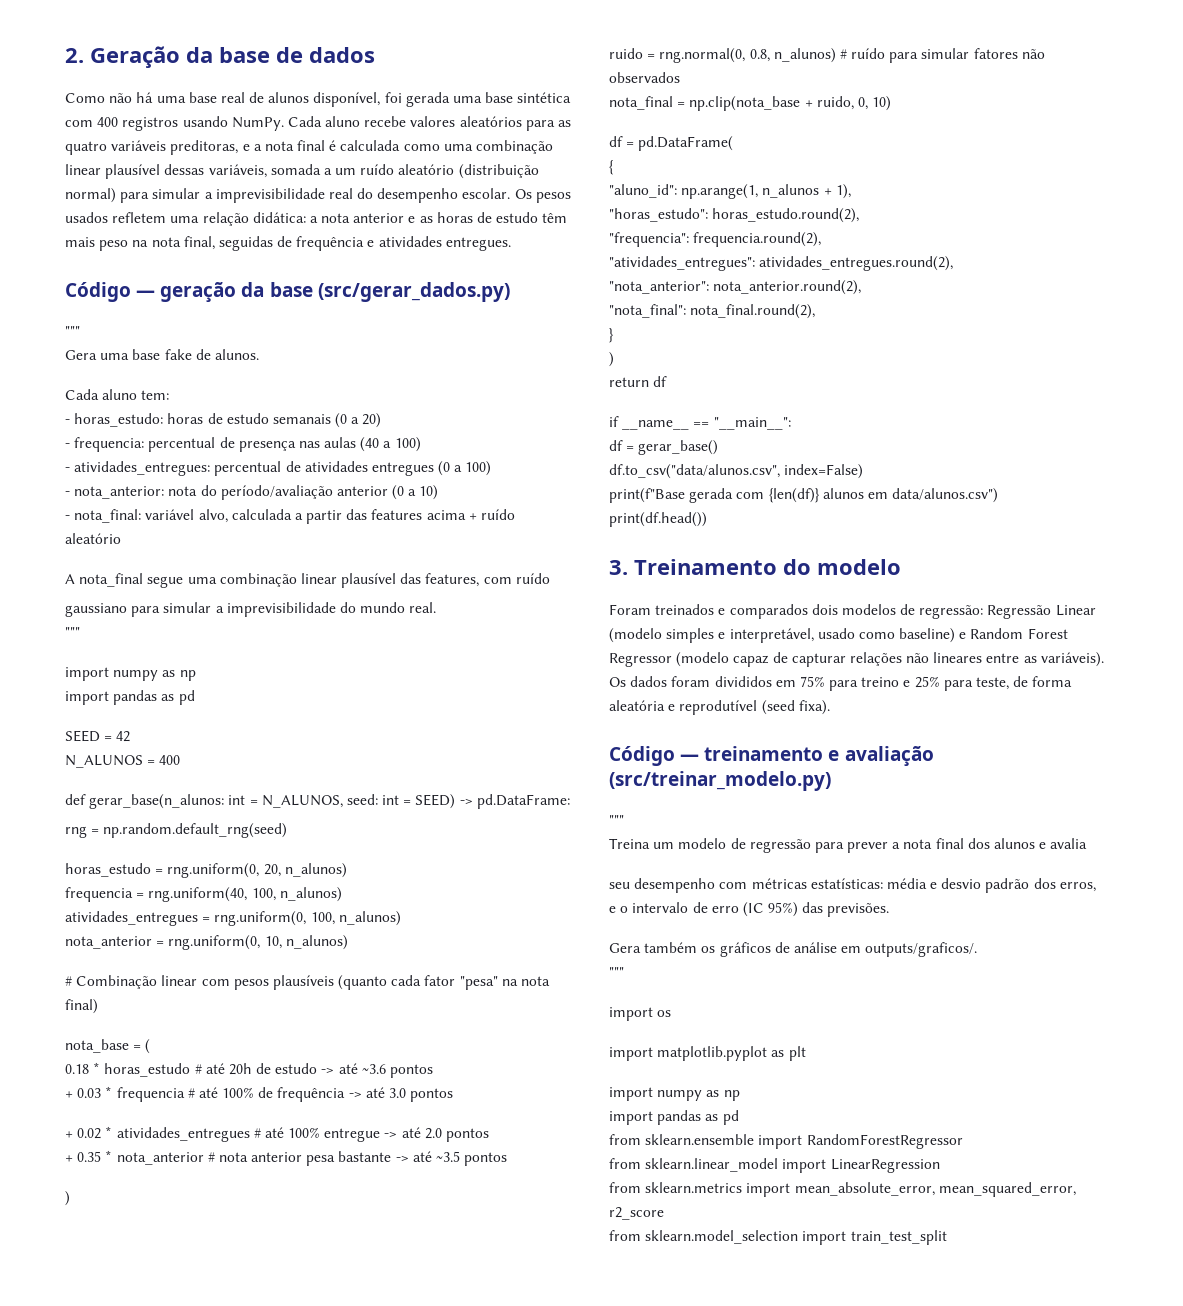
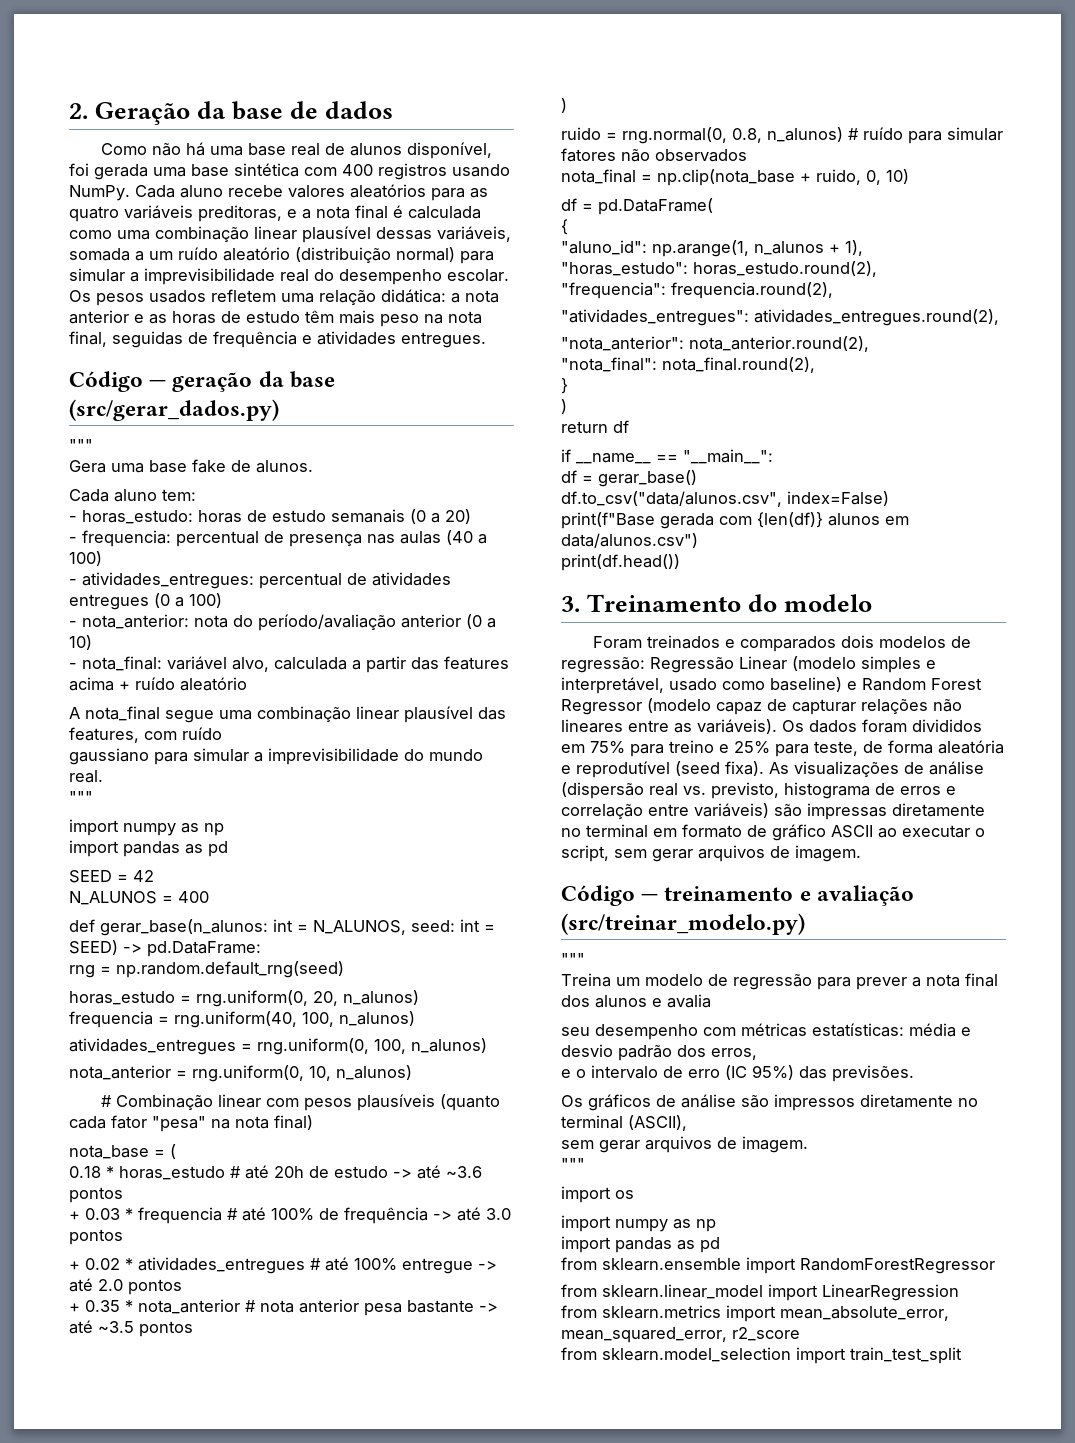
+ As visualizações de análise (dispersão real vs. previsto, histograma de erros e correlação entre variáveis) são impressas diretamente no terminal em formato de gráfico ASCII ao executar o script, sem gerar arquivos de imagem.
- Gera também os gráficos de análise em outputs/graficos/.
+ Os gráficos de análise são impressos diretamente no terminal (ASCII),
+ sem gerar arquivos de imagem.
- import matplotlib.pyplot as plt

